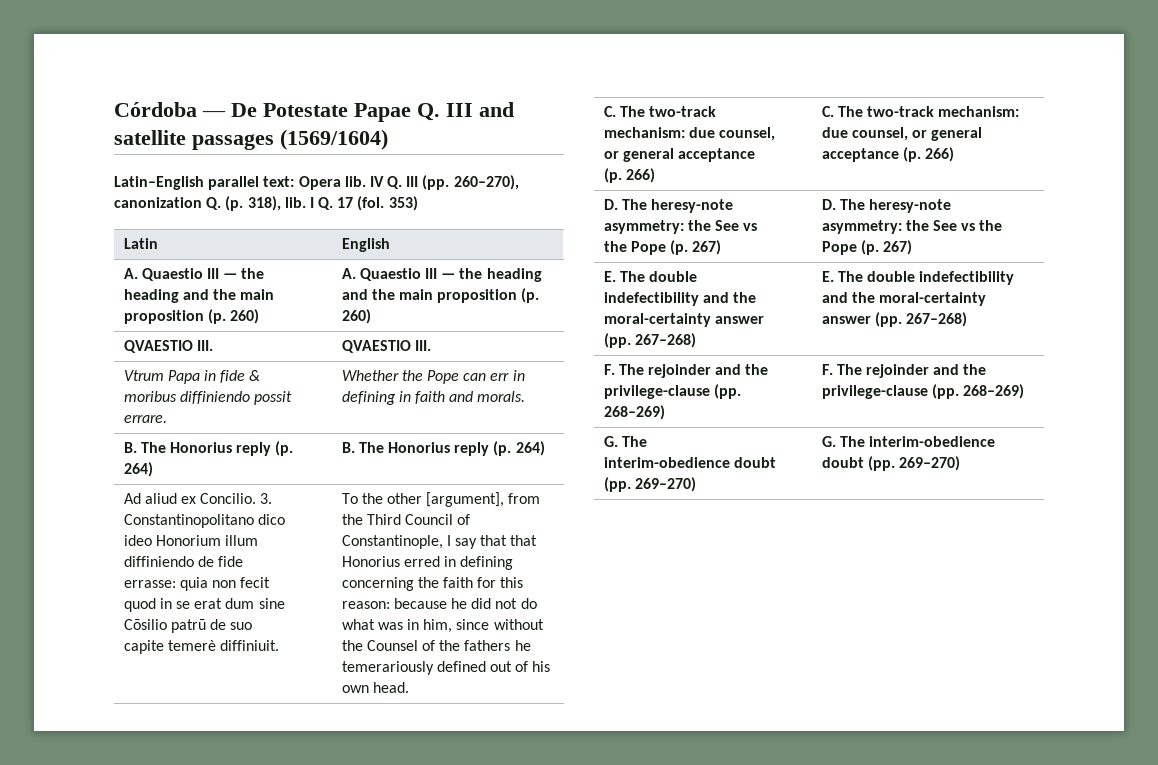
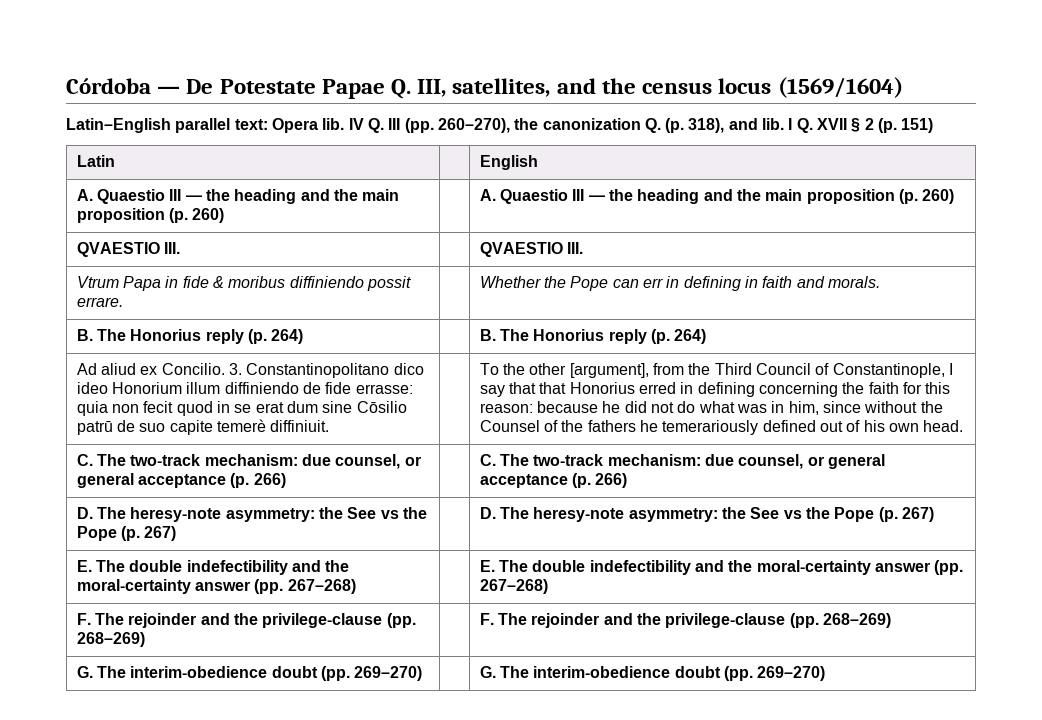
- Córdoba — De Potestate Papae Q. III and satellite passages (1569/1604)
+ Córdoba — De Potestate Papae Q. III, satellites, and the census locus (1569/1604)
- IV Q. III (pp. 260–270), canonization Q. (p. 318), lib.
+ IV Q. III (pp. 260–270), the canonization Q. (p. 318), and lib.
- I Q. 17 (fol. 353)
+ I Q. XVII § 2 (p. 151)

